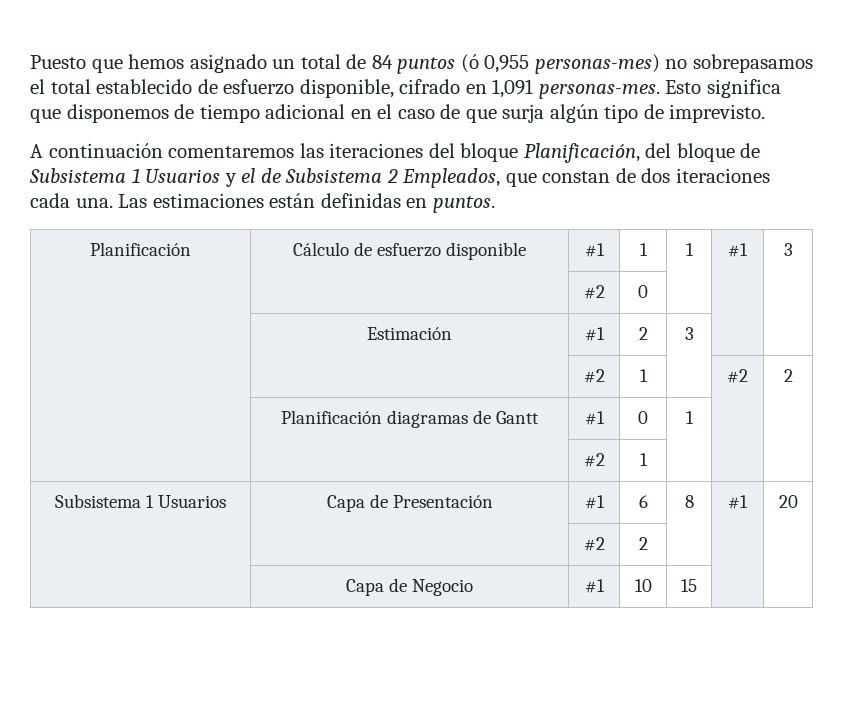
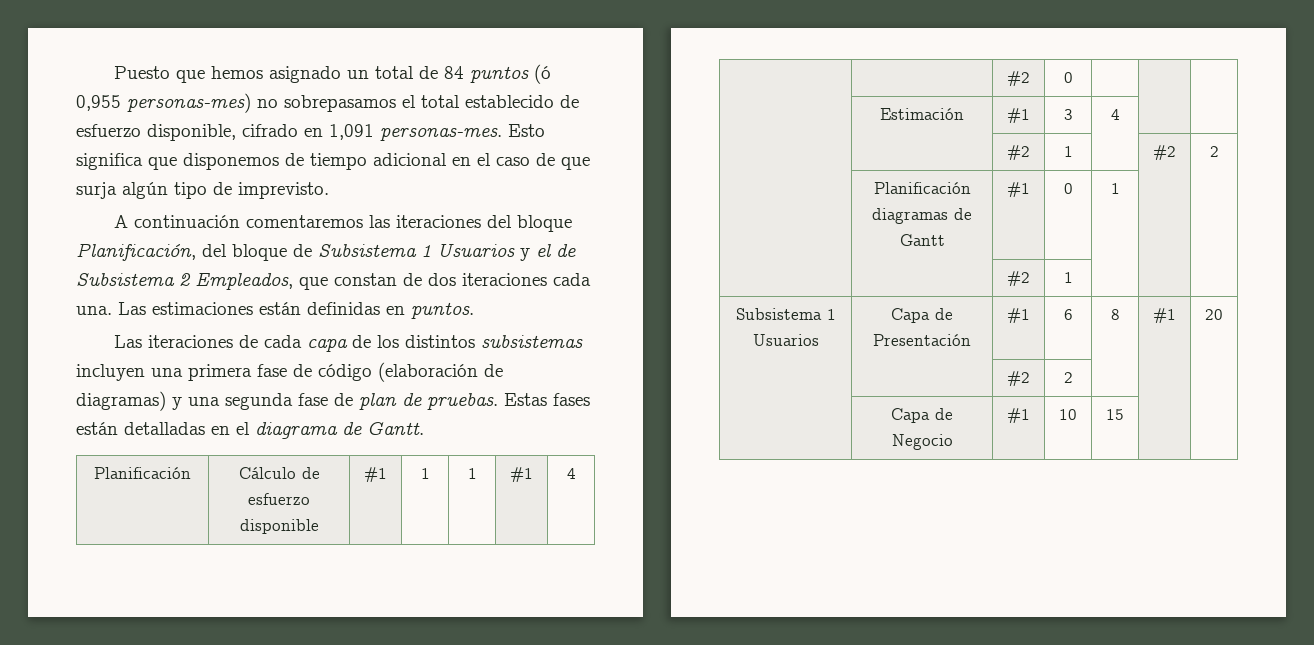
+ Las iteraciones de cada capa de los distintos subsistemas incluyen una primera fase de código (elaboración de diagramas) y una segunda fase de plan de pruebas. Estas fases están detalladas en el diagrama de Gantt.
- Planificación | Cálculo de esfuerzo disponible | #1 | 1 | 1 | #1 | 3
+ Planificación | Cálculo de esfuerzo disponible | #1 | 1 | 1 | #1 | 4
- | Estimación | #1 | 2 | 3 | |
+ | Estimación | #1 | 3 | 4 | |

